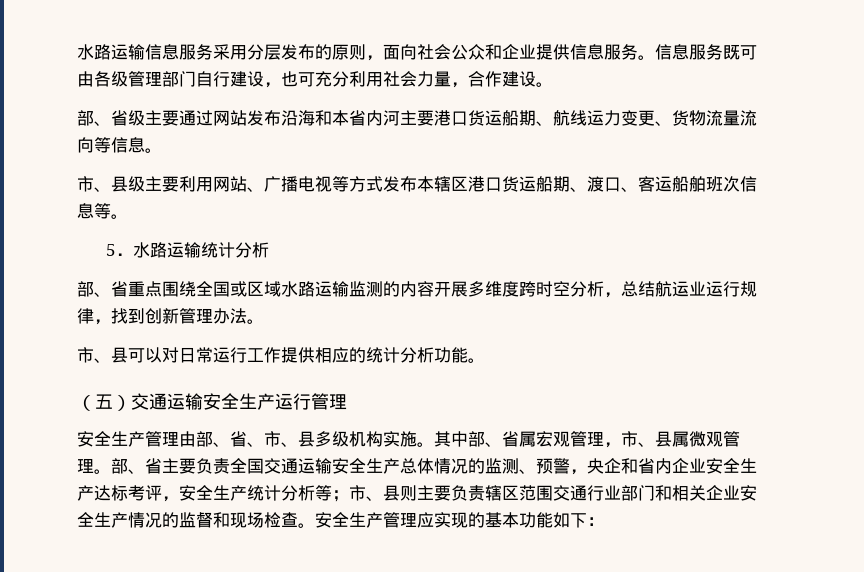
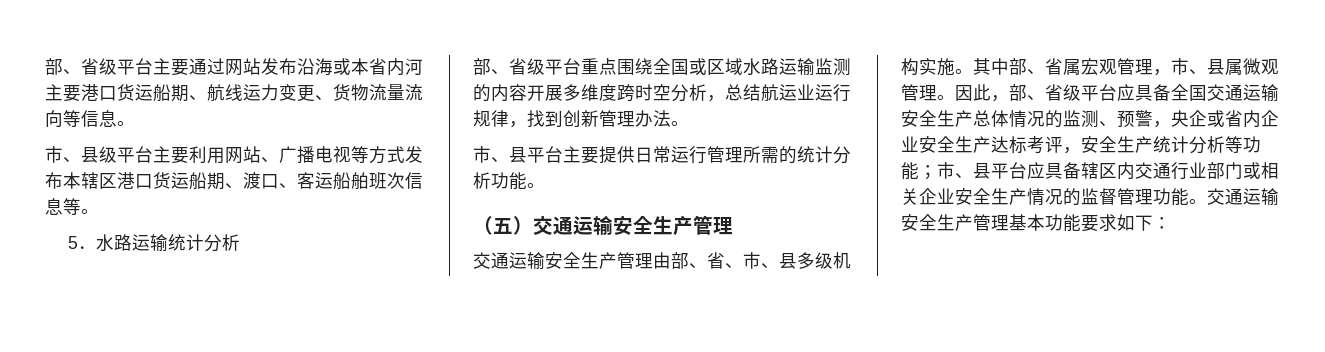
- 水路运输信息服务采用分层发布的原则，面向社会公众和企业提供信息服务。信息服务既可由各级管理部门自行建设，也可充分利用社会力量，合作建设。
- 部、省级主要通过网站发布沿海和本省内河主要港口货运船期、航线运力变更、货物流量流向等信息。
+ 部、省级平台主要通过网站发布沿海或本省内河主要港口货运船期、航线运力变更、货物流量流向等信息。
- 市、县级主要利用网站、广播电视等方式发布本辖区港口货运船期、渡口、客运船舶班次信息等。
+ 市、县级平台主要利用网站、广播电视等方式发布本辖区港口货运船期、渡口、客运船舶班次信息等。
- 部、省重点围绕全国或区域水路运输监测的内容开展多维度跨时空分析，总结航运业运行规律，找到创新管理办法。
+ 部、省级平台重点围绕全国或区域水路运输监测的内容开展多维度跨时空分析，总结航运业运行规律，找到创新管理办法。
- 市、县可以对日常运行工作提供相应的统计分析功能。
+ 市、县平台主要提供日常运行管理所需的统计分析功能。
- （五）交通运输安全生产运行管理
+ （五）交通运输安全生产管理
- 安全生产管理由部、省、市、县多级机构实施。
+ 交通运输安全生产管理由部、省、市、县多级机构实施。
- 部、省主要负责全国交通运输安全生产总体情况的监测、预警，央企和省内企业安全生产达标考评，安全生产统计分析等；市、县则主要负责辖区范围交通行业部门和相关企业安全生产情况的监督和现场检查。安全生产管理应实现的基本功能如下：
+ 因此，部、省级平台应具备全国交通运输安全生产总体情况的监测、预警，央企或省内企业安全生产达标考评，安全生产统计分析等功能；市、县平台应具备辖区内交通行业部门或相关企业安全生产情况的监督管理功能。交通运输安全生产管理基本功能要求如下：

